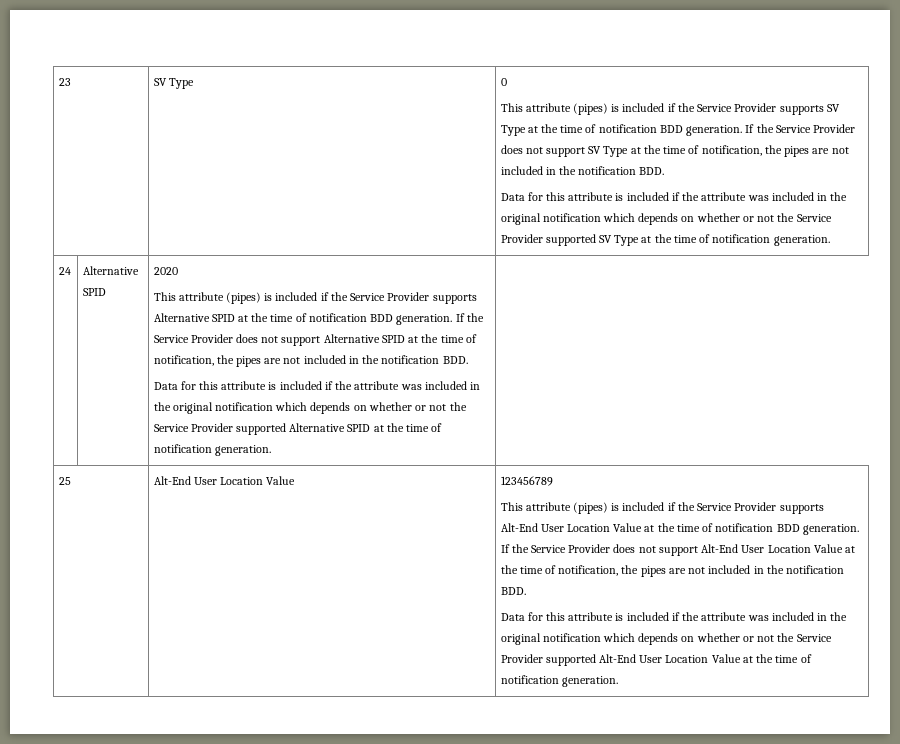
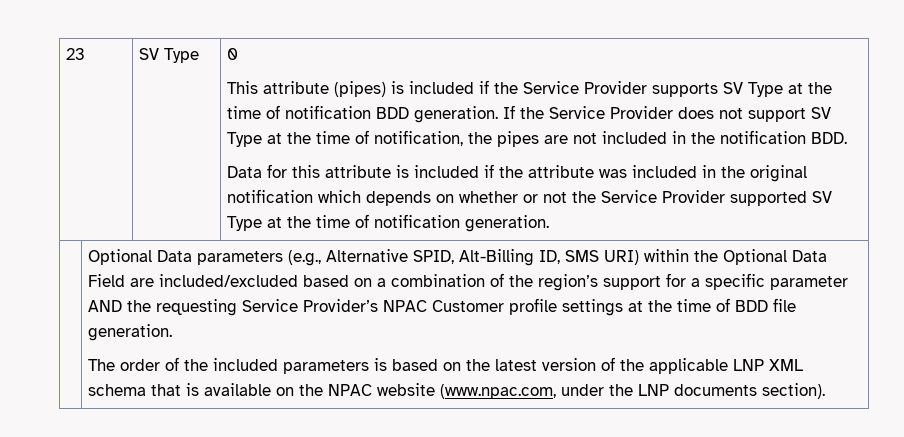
- 24 | Alternative SPID | 2020
- This attribute (pipes) is included if the Service Provider supports Alternative SPID at the time of notification BDD generation. If the Service Provider does not support Alternative SPID at the time of notification, the pipes are not included in the notification BDD.
- Data for this attribute is included if the attribute was included in the original notification which depends on whether or not the Service Provider supported Alternative SPID at the time of notification generation.
- 25 | Alt-End User Location Value | 123456789
- This attribute (pipes) is included if the Service Provider supports Alt-End User Location Value at the time of notification BDD generation. If the Service Provider does not support Alt-End User Location Value at the time of notification, the pipes are not included in the notification BDD.
- Data for this attribute is included if the attribute was included in the original notification which depends on whether or not the Service Provider supported Alt-End User Location Value at the time of notification generation.
+ Optional Data parameters (e.g., Alternative SPID, Alt-Billing ID, SMS URI) within the Optional Data Field are included/excluded based on a combination of the region’s support for a specific parameter AND the requesting Service Provider’s NPAC Customer profile settings at the time of BDD file generation.
+ The order of the included parameters is based on the latest version of the applicable LNP XML schema that is available on the NPAC website (www.npac.com, under the LNP documents section).

